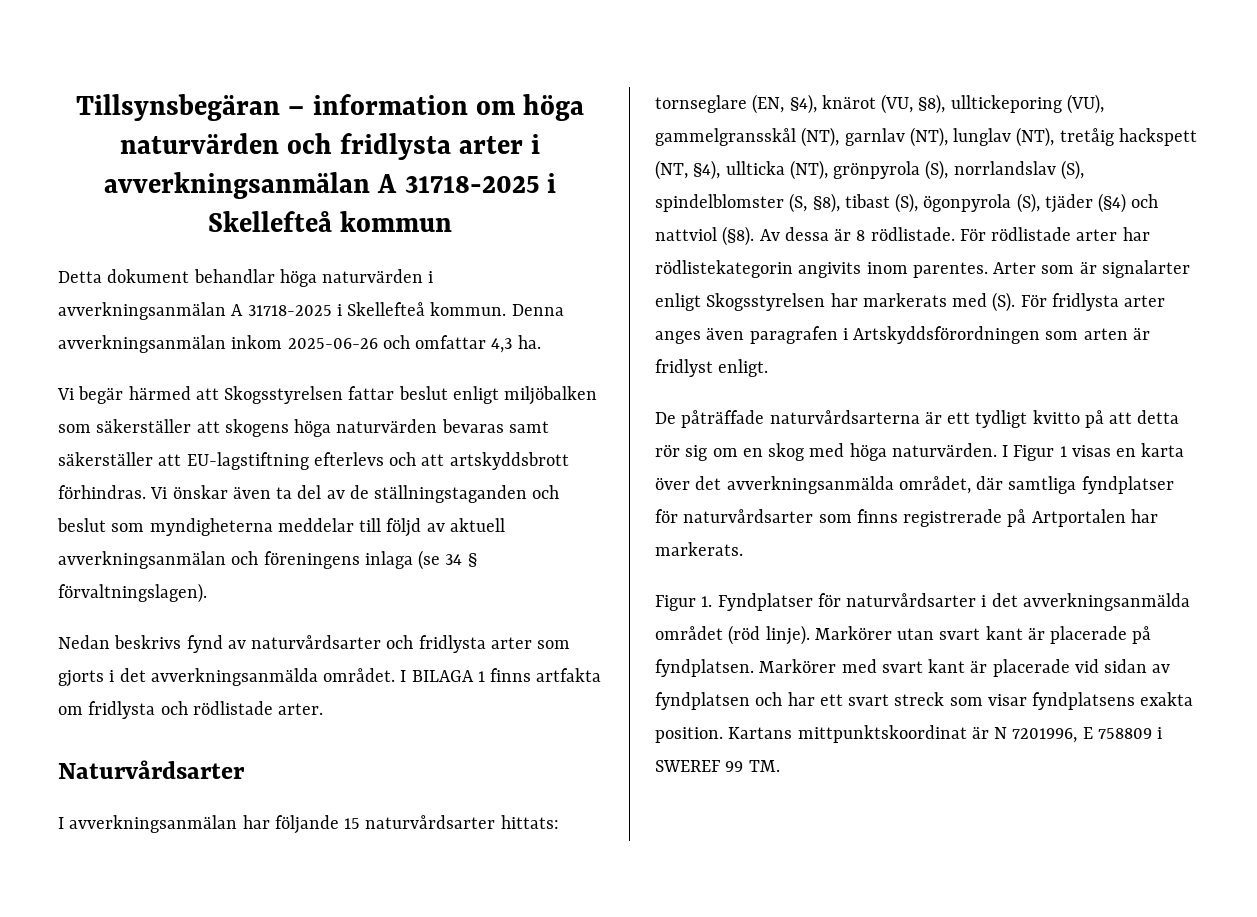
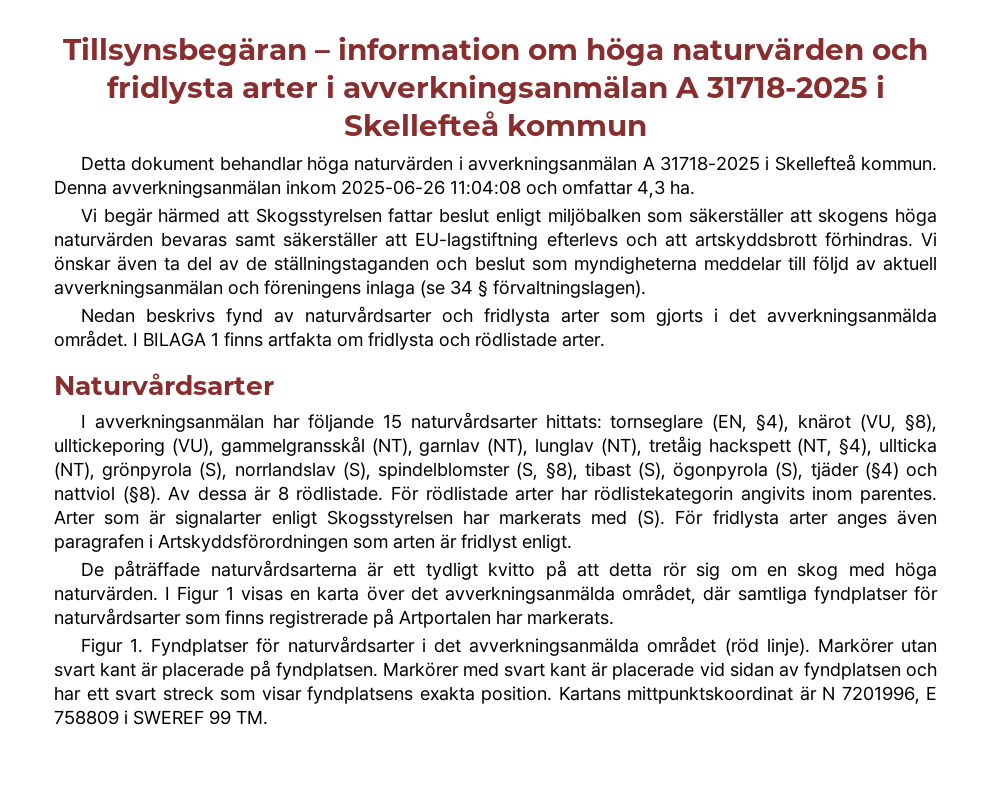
- Denna avverkningsanmälan inkom 2025-06-26 och omfattar 4,3 ha.
+ Denna avverkningsanmälan inkom 2025-06-26 11:04:08 och omfattar 4,3 ha.

